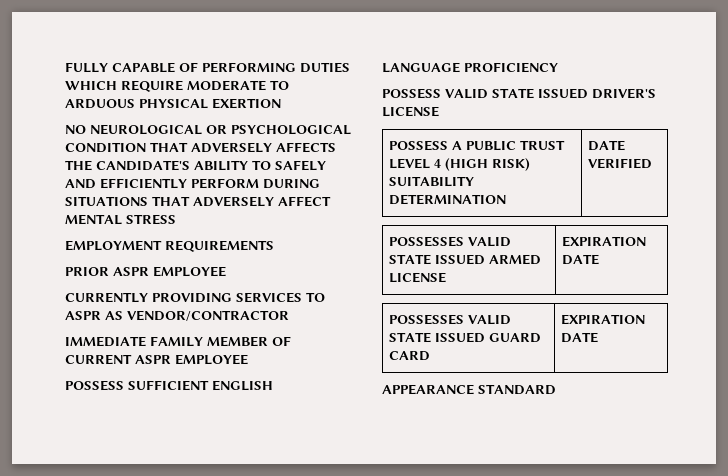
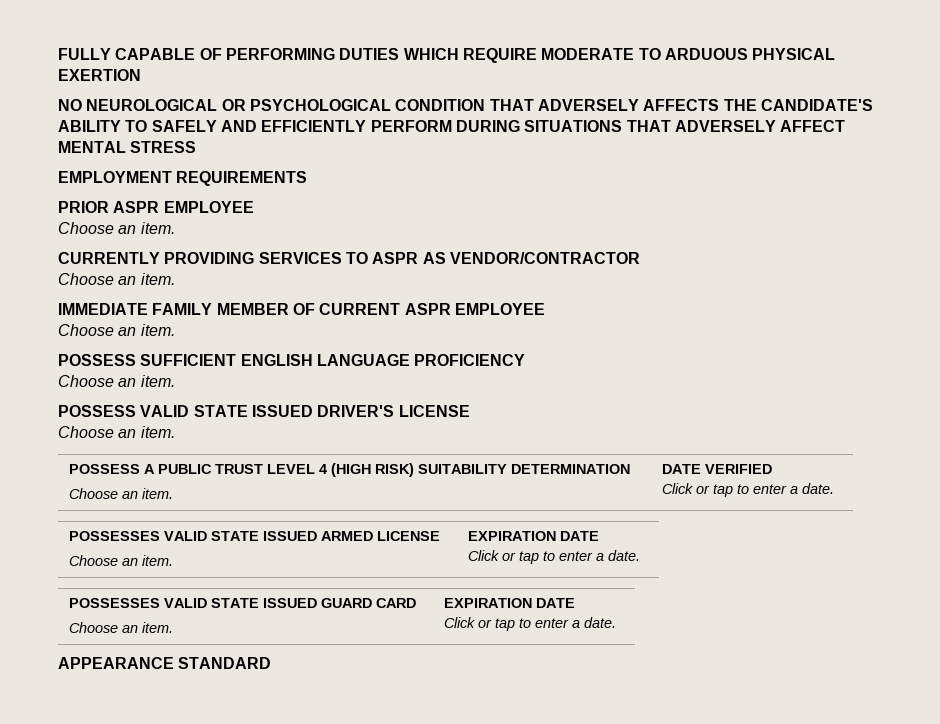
  PRIOR ASPR EMPLOYEE
+ Choose an item.
  CURRENTLY PROVIDING SERVICES TO ASPR AS VENDOR/CONTRACTOR
+ Choose an item.
  IMMEDIATE FAMILY MEMBER OF CURRENT ASPR EMPLOYEE
+ Choose an item.
  POSSESS SUFFICIENT ENGLISH LANGUAGE PROFICIENCY
+ Choose an item.
  POSSESS VALID STATE ISSUED DRIVER'S LICENSE
+ Choose an item.
- POSSESS A PUBLIC TRUST LEVEL 4 (HIGH RISK) SUITABILITY DETERMINATION | DATE VERIFIED
+ POSSESS A PUBLIC TRUST LEVEL 4 (HIGH RISK) SUITABILITY DETERMINATION
+ Choose an item. | DATE VERIFIED
+ Click or tap to enter a date.
- POSSESSES VALID STATE ISSUED ARMED LICENSE | EXPIRATION DATE
+ POSSESSES VALID STATE ISSUED ARMED LICENSE
+ Choose an item. | EXPIRATION DATE
+ Click or tap to enter a date.
- POSSESSES VALID STATE ISSUED GUARD CARD | EXPIRATION DATE
+ POSSESSES VALID STATE ISSUED GUARD CARD
+ Choose an item. | EXPIRATION DATE
+ Click or tap to enter a date.

